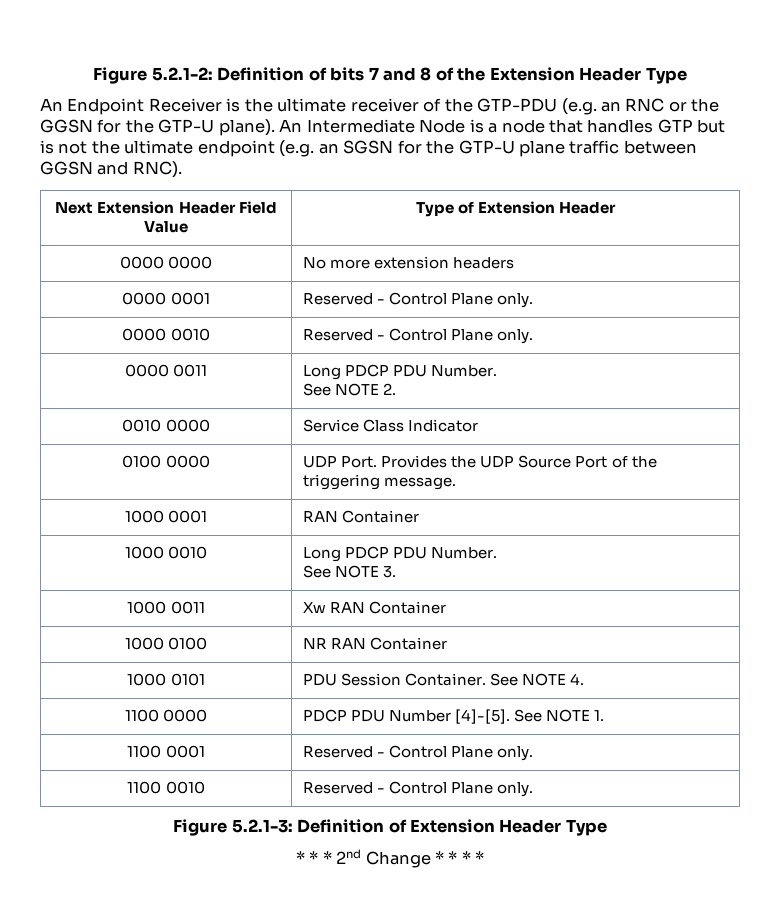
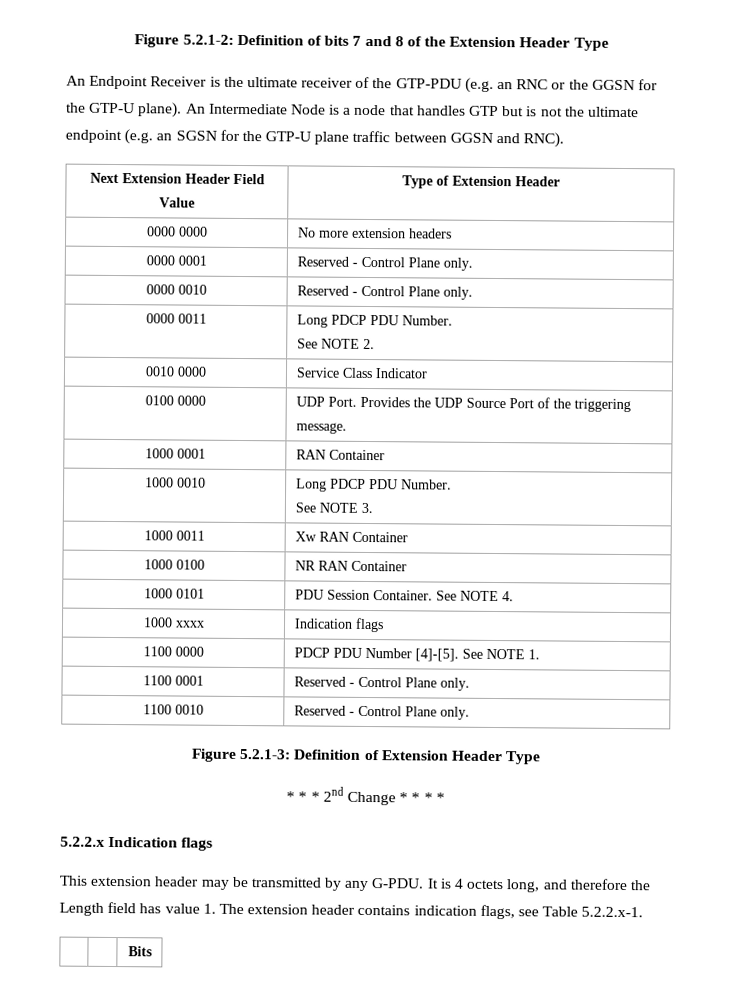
+ 1000 xxxx | Indication flags
+ 5.2.2.x Indication flags
+ This extension header may be transmitted by any G-PDU. It is 4 octets long, and therefore the Length field has value 1. The extension header contains indication flags, see Table 5.2.2.x-1.
+ | | Bits

